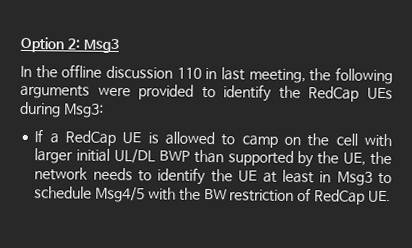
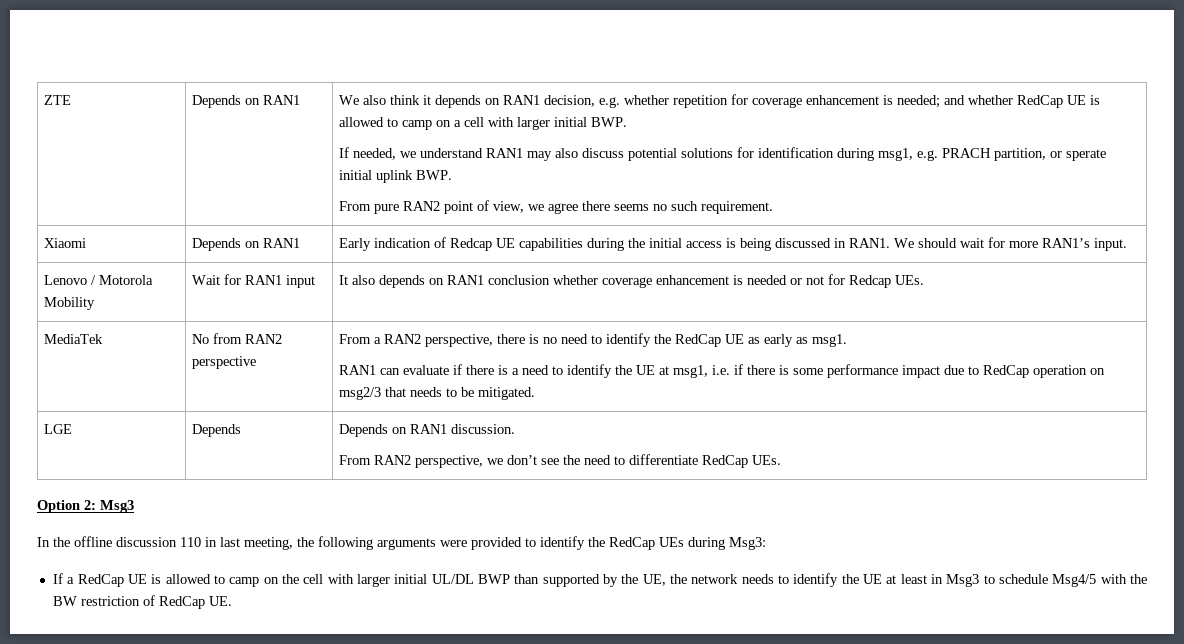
+ ZTE | Depends on RAN1 | We also think it depends on RAN1 decision, e.g. whether repetition for coverage enhancement is needed; and whether RedCap UE is allowed to camp on a cell with larger initial BWP.
+ If needed, we understand RAN1 may also discuss potential solutions for identification during msg1, e.g. PRACH partition, or sperate initial uplink BWP.
+ From pure RAN2 point of view, we agree there seems no such requirement.
+ Xiaomi | Depends on RAN1 | Early indication of Redcap UE capabilities during the initial access is being discussed in RAN1. We should wait for more RAN1’s input.
+ Lenovo / Motorola Mobility | Wait for RAN1 input | It also depends on RAN1 conclusion whether coverage enhancement is needed or not for Redcap UEs.
+ MediaTek | No from RAN2 perspective | From a RAN2 perspective, there is no need to identify the RedCap UE as early as msg1.
+ RAN1 can evaluate if there is a need to identify the UE at msg1, i.e. if there is some performance impact due to RedCap operation on msg2/3 that needs to be mitigated.
+ LGE | Depends | Depends on RAN1 discussion.
+ From RAN2 perspective, we don’t see the need to differentiate RedCap UEs.

